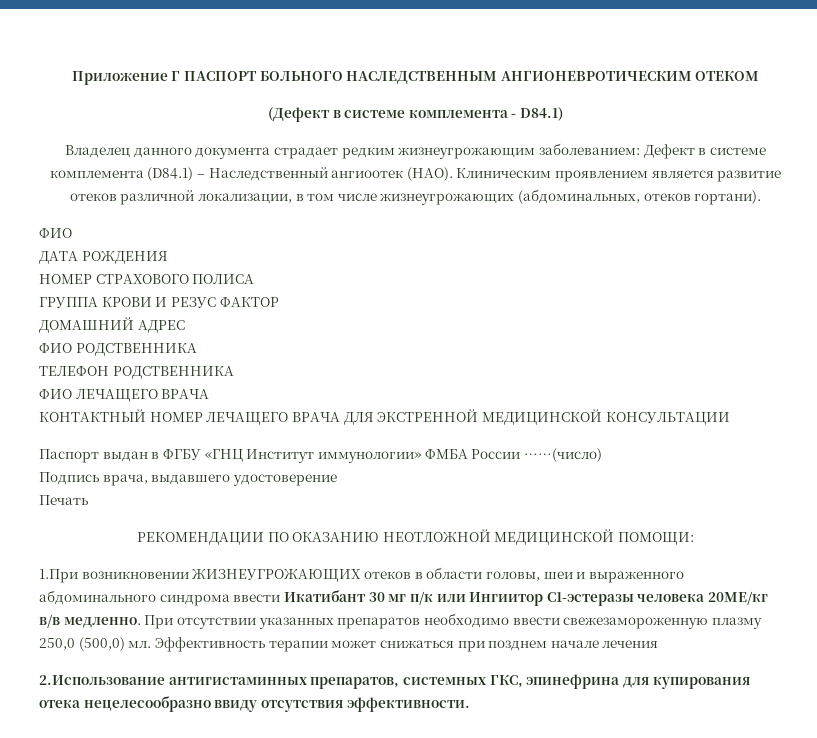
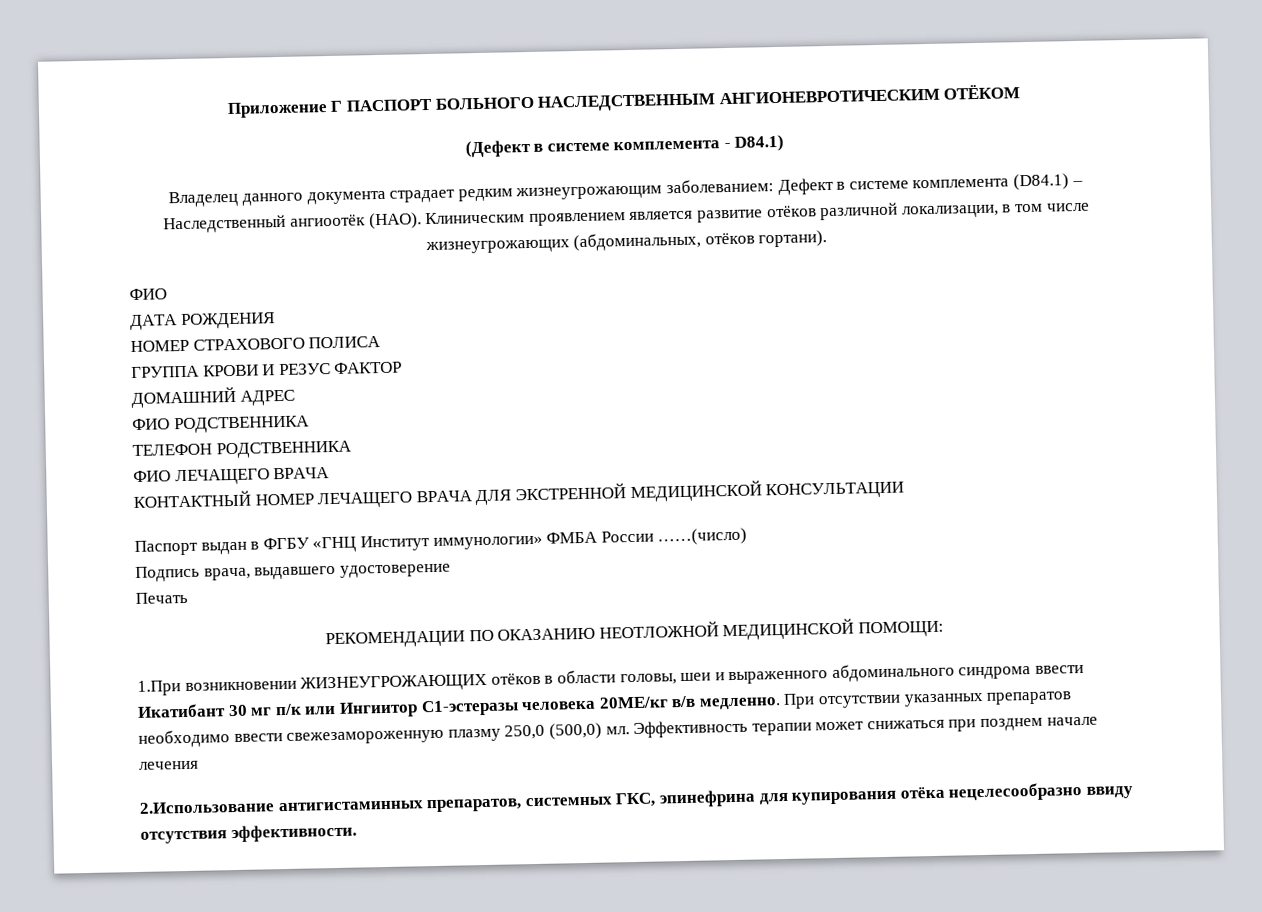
- Приложение Г ПАСПОРТ БОЛЬНОГО НАСЛЕДСТВЕННЫМ АНГИОНЕВРОТИЧЕСКИМ ОТЕКОМ
+ Приложение Г ПАСПОРТ БОЛЬНОГО НАСЛЕДСТВЕННЫМ АНГИОНЕВРОТИЧЕСКИМ ОТЁКОМ
- Владелец данного документа страдает редким жизнеугрожающим заболеванием: Дефект в системе комплемента (D84.1) – Наследственный ангиоотек (НАО).
+ Владелец данного документа страдает редким жизнеугрожающим заболеванием: Дефект в системе комплемента (D84.1) – Наследственный ангиоотёк (НАО).
- Клиническим проявлением является развитие отеков различной локализации, в том числе жизнеугрожающих (абдоминальных, отеков гортани).
+ Клиническим проявлением является развитие отёков различной локализации, в том числе жизнеугрожающих (абдоминальных, отёков гортани).
- 1.При возникновении ЖИЗНЕУГРОЖАЮЩИХ отеков в области головы, шеи и выраженного абдоминального синдрома ввести Икатибант 30 мг п/к или Ингиитор С1-эстеразы человека 20МЕ/кг в/в медленно.
+ 1.При возникновении ЖИЗНЕУГРОЖАЮЩИХ отёков в области головы, шеи и выраженного абдоминального синдрома ввести Икатибант 30 мг п/к или Ингиитор С1-эстеразы человека 20МЕ/кг в/в медленно.
- 2.Использование антигистаминных препаратов, системных ГКС, эпинефрина для купирования отека нецелесообразно ввиду отсутствия эффективности.
+ 2.Использование антигистаминных препаратов, системных ГКС, эпинефрина для купирования отёка нецелесообразно ввиду отсутствия эффективности.

